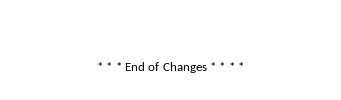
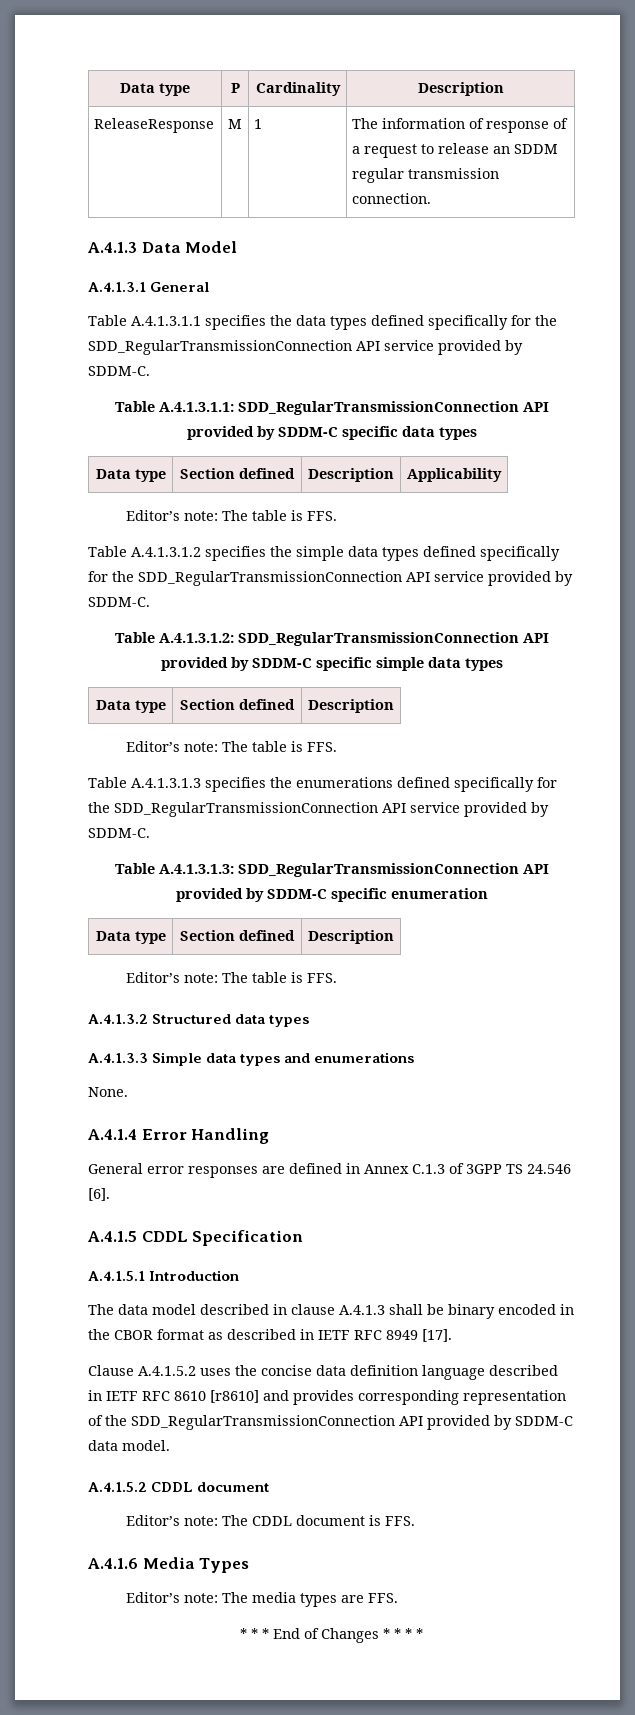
+ Data type | P | Cardinality | Description
+ ReleaseResponse | M | 1 | The information of response of a request to release an SDDM regular transmission connection.
+ A.4.1.3 Data Model
+ A.4.1.3.1 General
+ Table A.4.1.3.1.1 specifies the data types defined specifically for the SDD_RegularTransmissionConnection API service provided by SDDM-C.
+ Table A.4.1.3.1.1: SDD_RegularTransmissionConnection API provided by SDDM-C specific data types
+ Data type | Section defined | Description | Applicability
+ Editor’s note: The table is FFS.
+ Table A.4.1.3.1.2 specifies the simple data types defined specifically for the SDD_RegularTransmissionConnection API service provided by SDDM-C.
+ Table A.4.1.3.1.2: SDD_RegularTransmissionConnection API provided by SDDM-C specific simple data types
+ Data type | Section defined | Description
+ Editor’s note: The table is FFS.
+ Table A.4.1.3.1.3 specifies the enumerations defined specifically for the SDD_RegularTransmissionConnection API service provided by SDDM-C.
+ Table A.4.1.3.1.3: SDD_RegularTransmissionConnection API provided by SDDM-C specific enumeration
+ Data type | Section defined | Description
+ Editor’s note: The table is FFS.
+ A.4.1.3.2 Structured data types
+ A.4.1.3.3 Simple data types and enumerations
+ None.
+ A.4.1.4 Error Handling
+ General error responses are defined in Annex C.1.3 of 3GPP TS 24.546 [6].
+ A.4.1.5 CDDL Specification
+ A.4.1.5.1 Introduction
+ The data model described in clause A.4.1.3 shall be binary encoded in the CBOR format as described in IETF RFC 8949 [17].
+ Clause A.4.1.5.2 uses the concise data definition language described in IETF RFC 8610 [r8610] and provides corresponding representation of the SDD_RegularTransmissionConnection API provided by SDDM-C data model.
+ A.4.1.5.2 CDDL document
+ Editor’s note: The CDDL document is FFS.
+ A.4.1.6 Media Types
+ Editor’s note: The media types are FFS.

